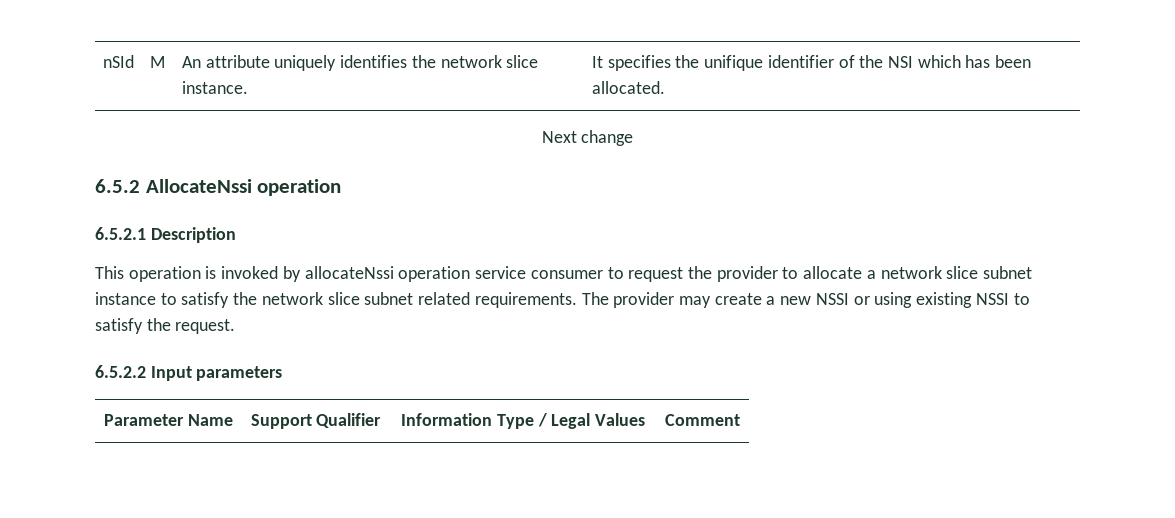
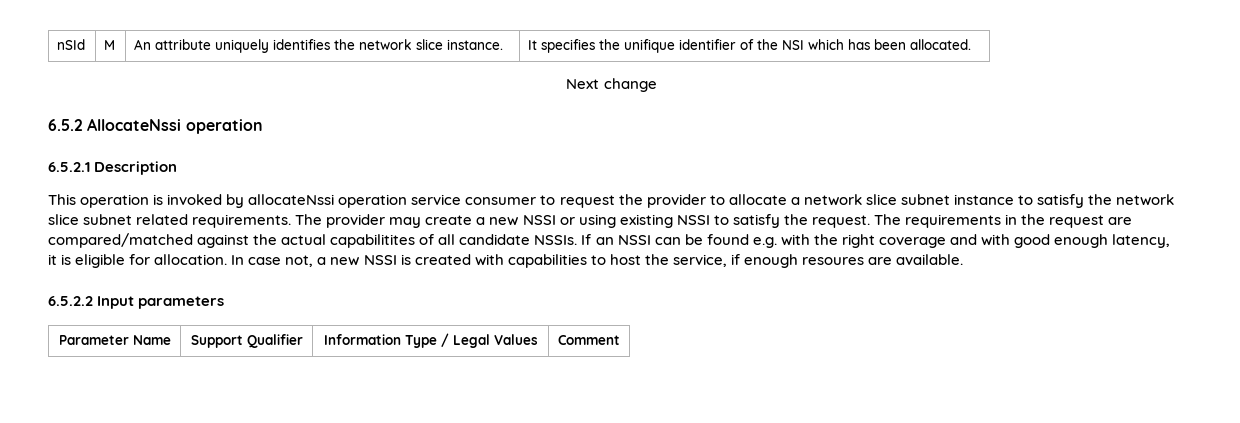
+ The requirements in the request are compared/matched against the actual capabilitites of all candidate NSSIs. If an NSSI can be found e.g. with the right coverage and with good enough latency, it is eligible for allocation. In case not, a new NSSI is created with capabilities to host the service, if enough resoures are available.

